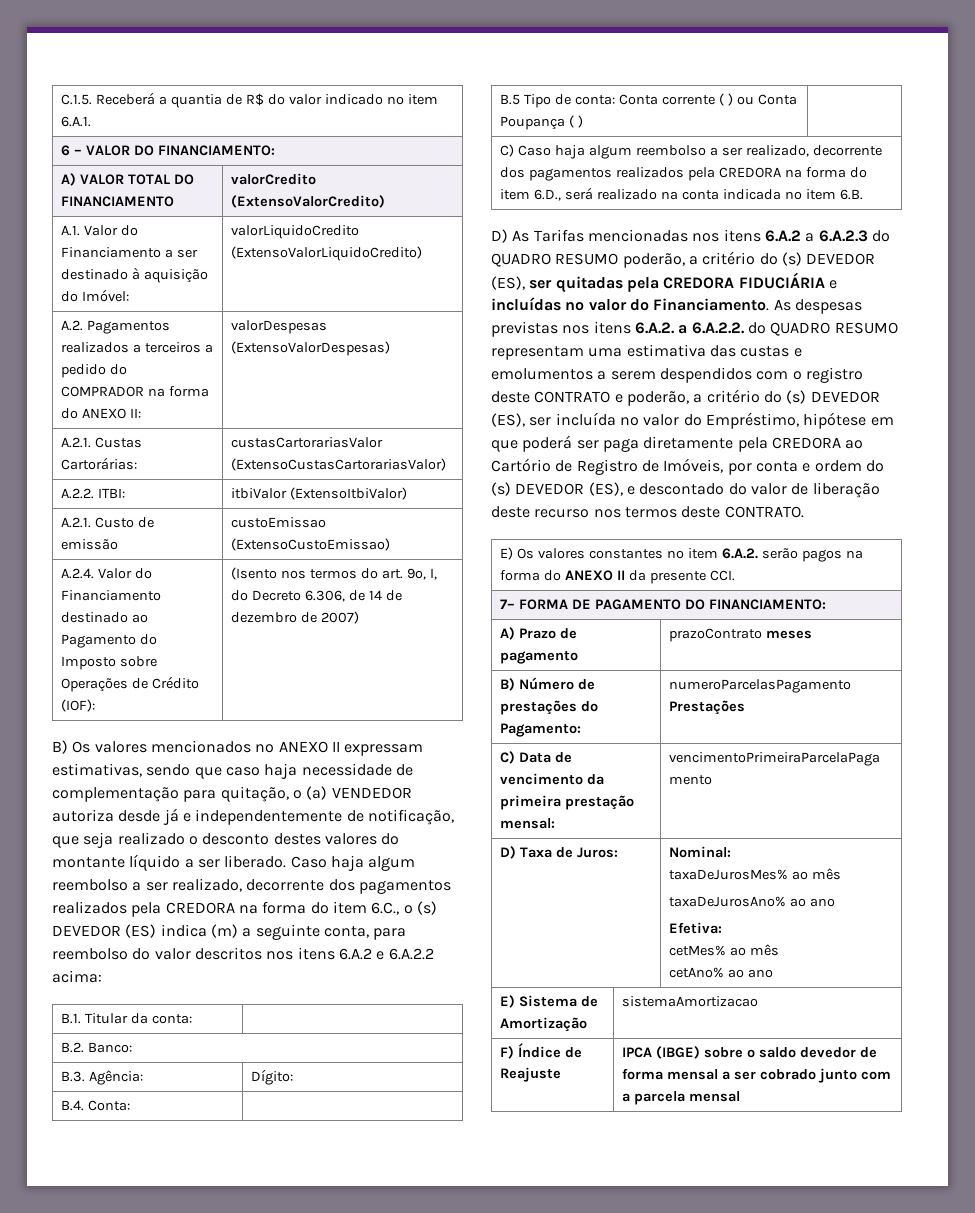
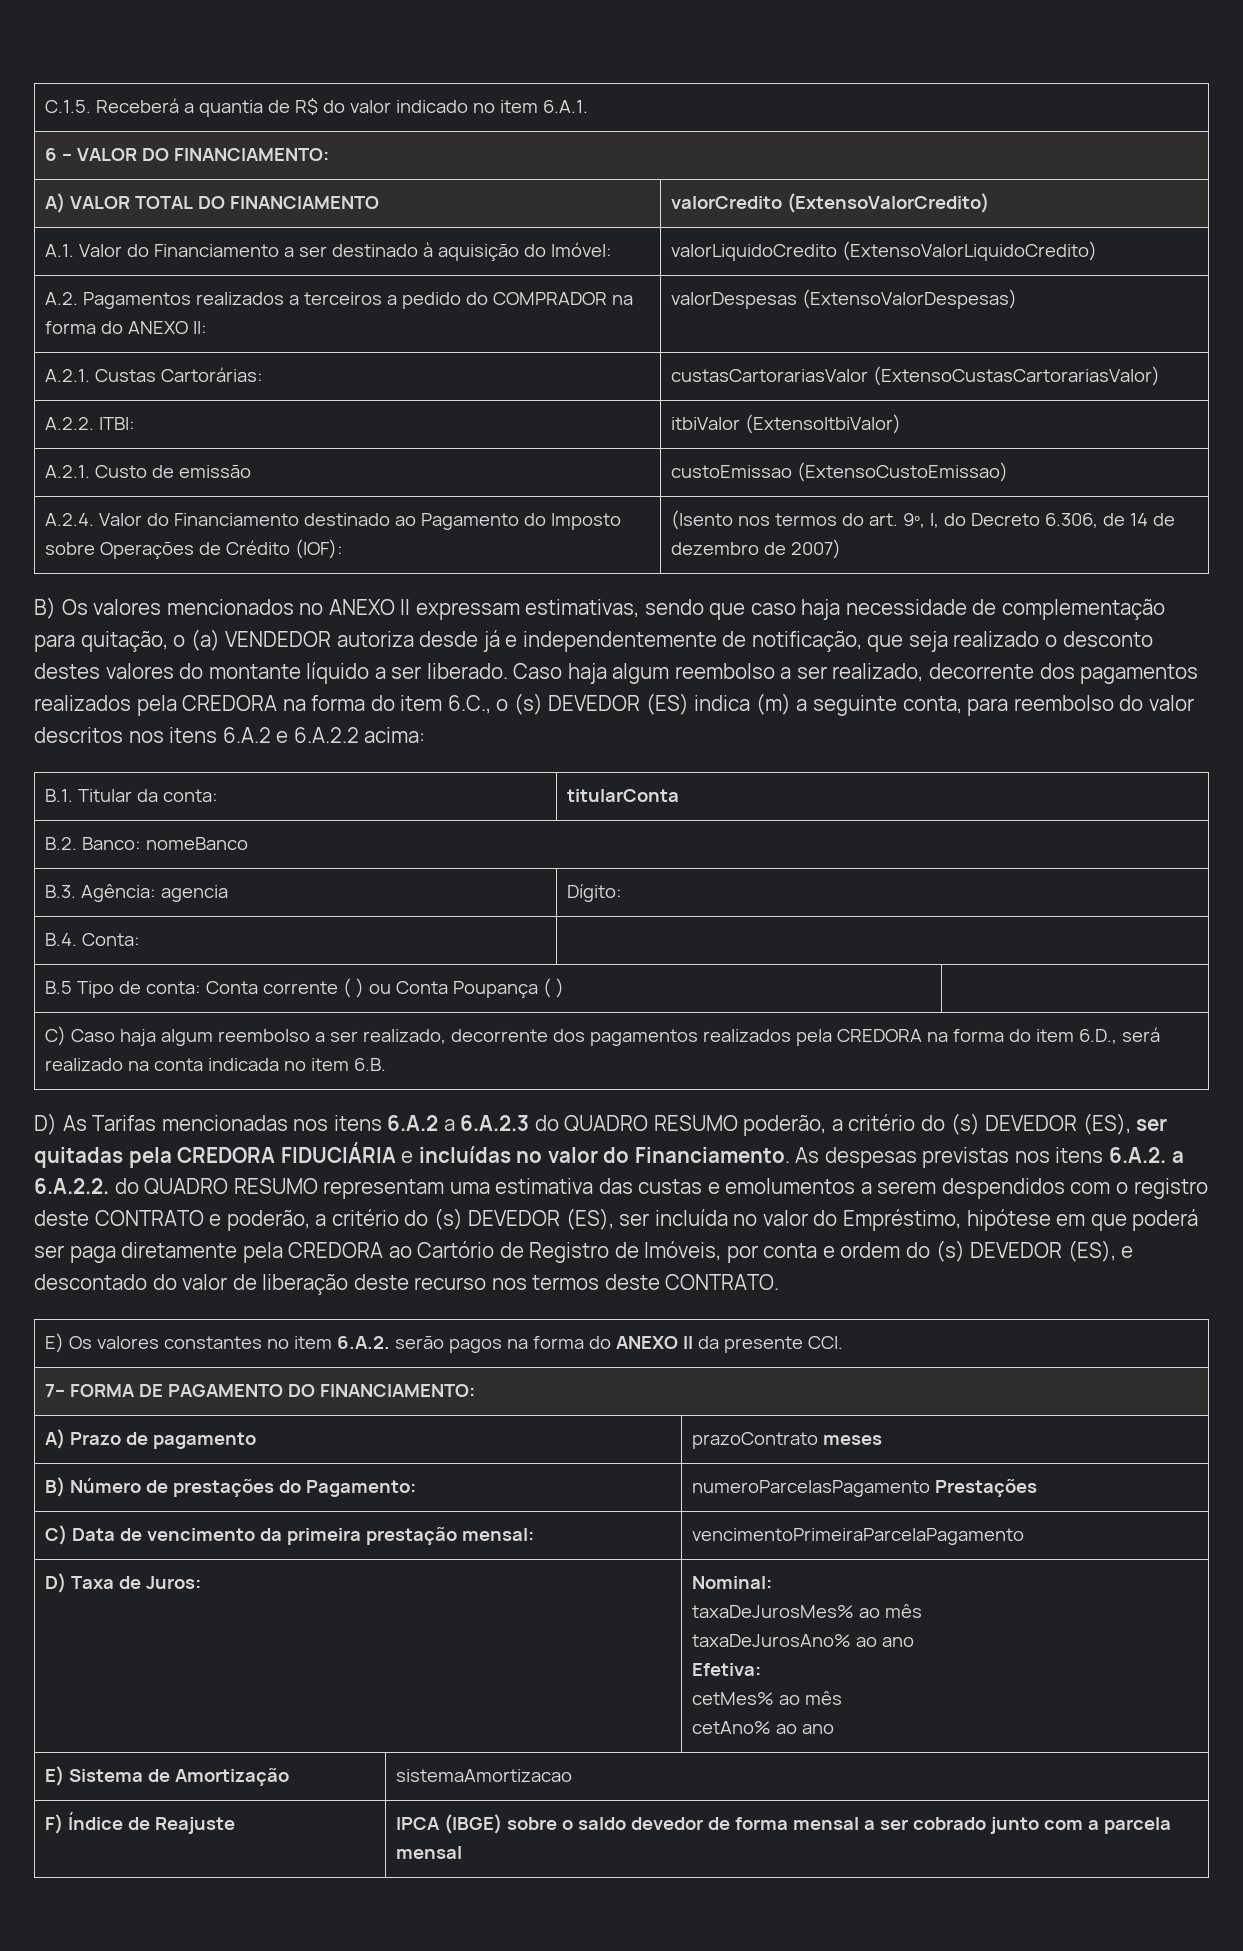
- B.1. Titular da conta: |
+ B.1. Titular da conta: | titularConta
- B.2. Banco:
+ B.2. Banco: nomeBanco
- B.3. Agência: | Dígito:
+ B.3. Agência: agencia | Dígito:

